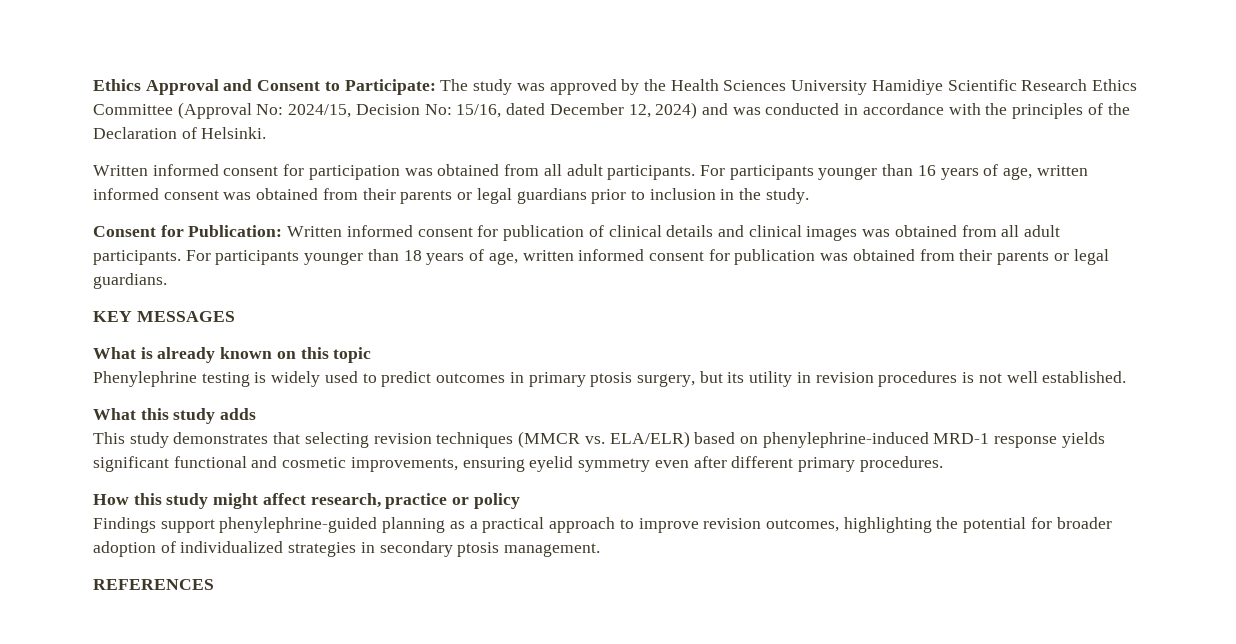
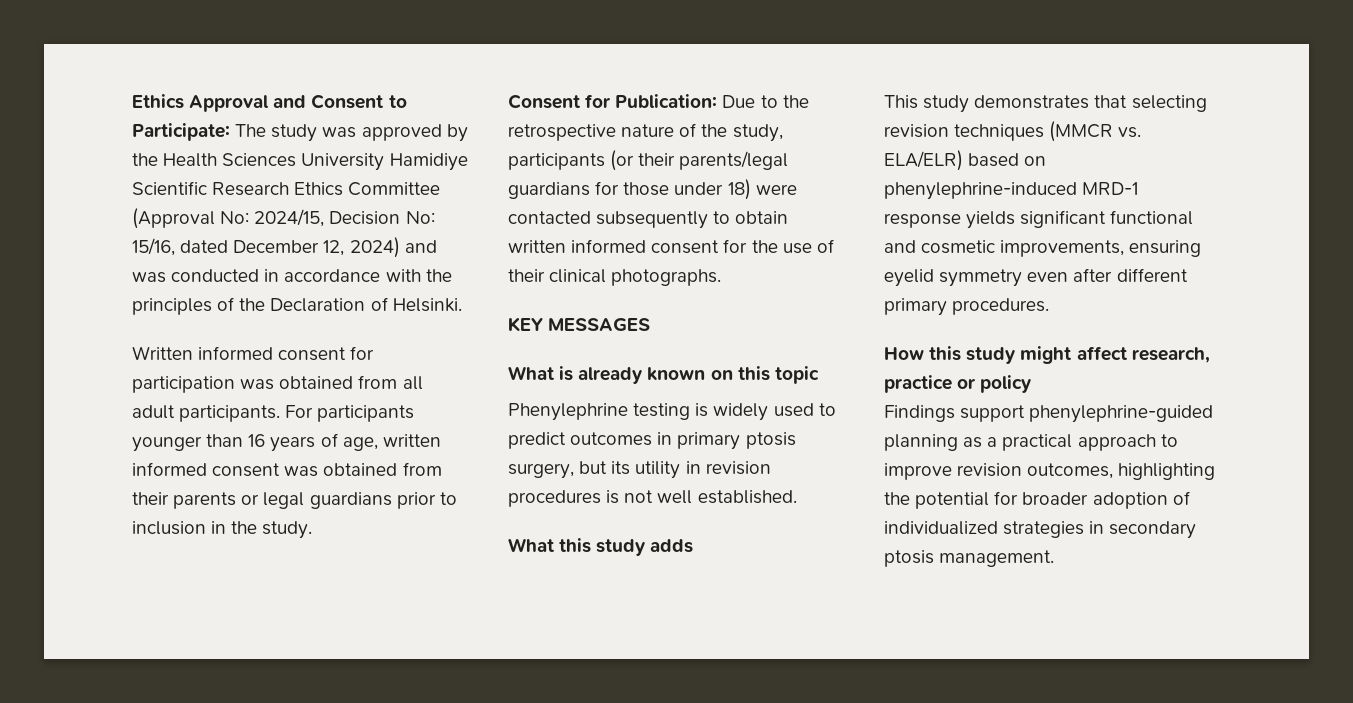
- Consent for Publication: Written informed consent for publication of clinical details and clinical images was obtained from all adult participants. For participants younger than 18 years of age, written informed consent for publication was obtained from their parents or legal guardians.
+ Consent for Publication: Due to the retrospective nature of the study, participants (or their parents/legal guardians for those under 18) were contacted subsequently to obtain written informed consent for the use of their clinical photographs.
- REFERENCES

